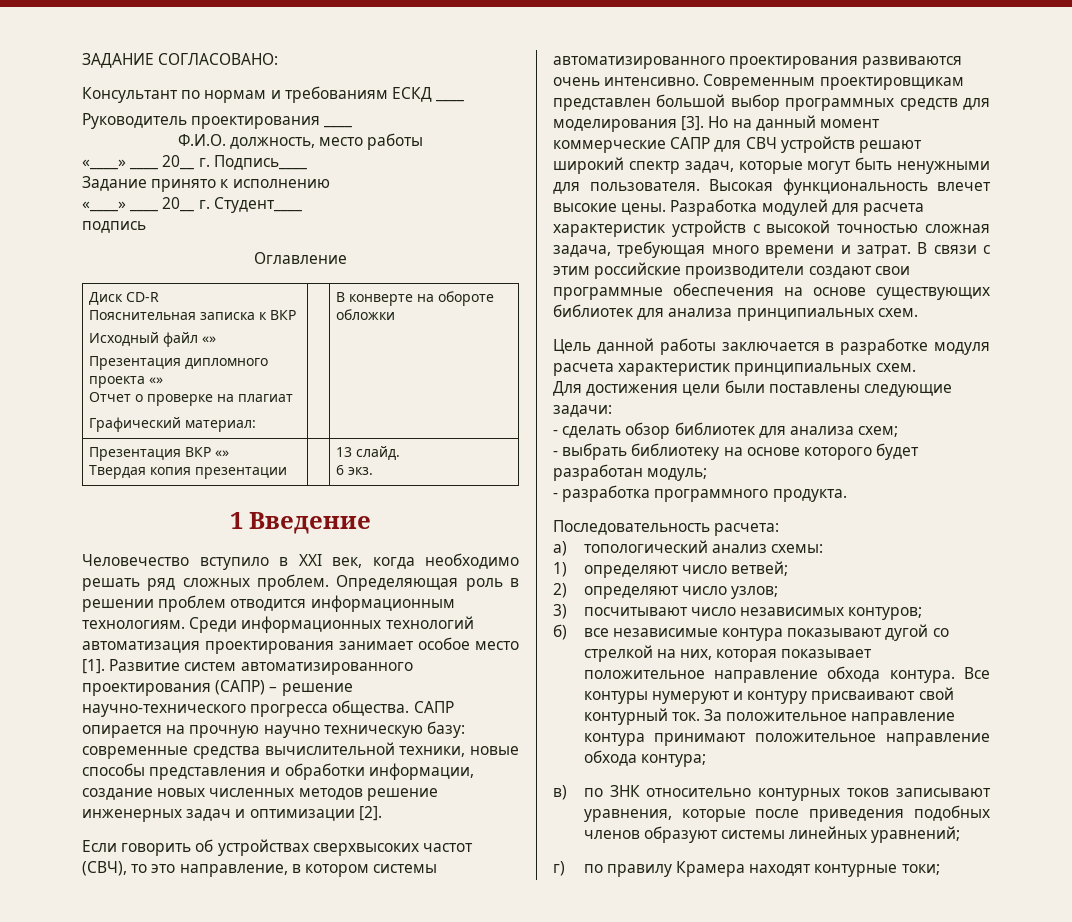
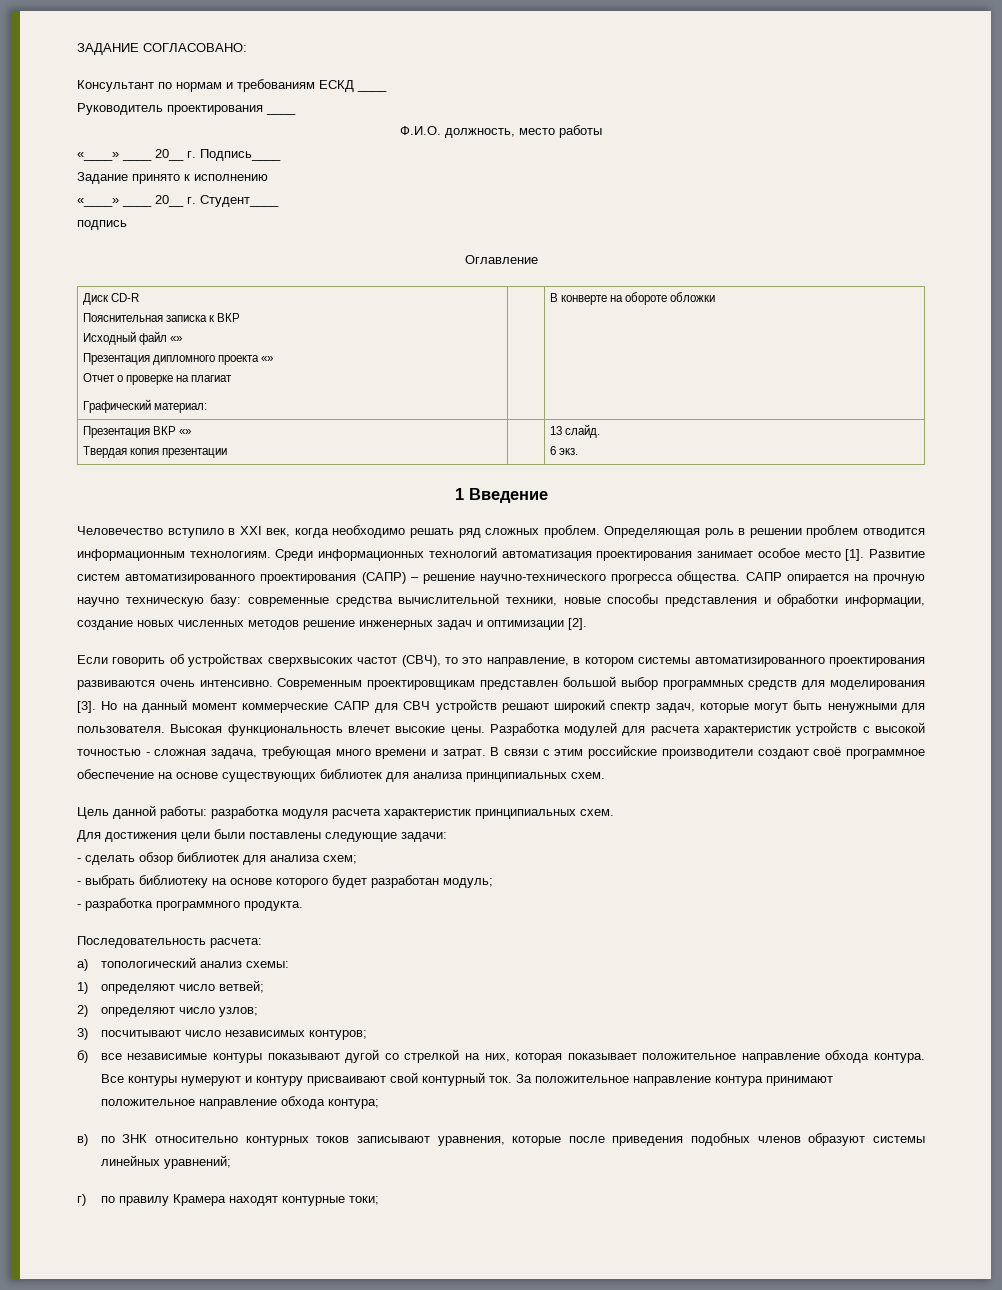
- Разработка модулей для расчета характеристик устройств с высокой точностью сложная задача, требующая много времени и затрат.
+ Разработка модулей для расчета характеристик устройств с высокой точностью - сложная задача, требующая много времени и затрат.
- В связи с этим российские производители создают свои программные обеспечения на основе существующих библиотек для анализа принципиальных схем.
+ В связи с этим российские производители создают своё программное обеспечение на основе существующих библиотек для анализа принципиальных схем.
- Цель данной работы заключается в разработке модуля расчета характеристик принципиальных схем.
+ Цель данной работы: разработка модуля расчета характеристик принципиальных схем.
- б) все независимые контура показывают дугой со стрелкой на них, которая показывает положительное направление обхода контура.
+ б) все независимые контуры показывают дугой со стрелкой на них, которая показывает положительное направление обхода контура.

